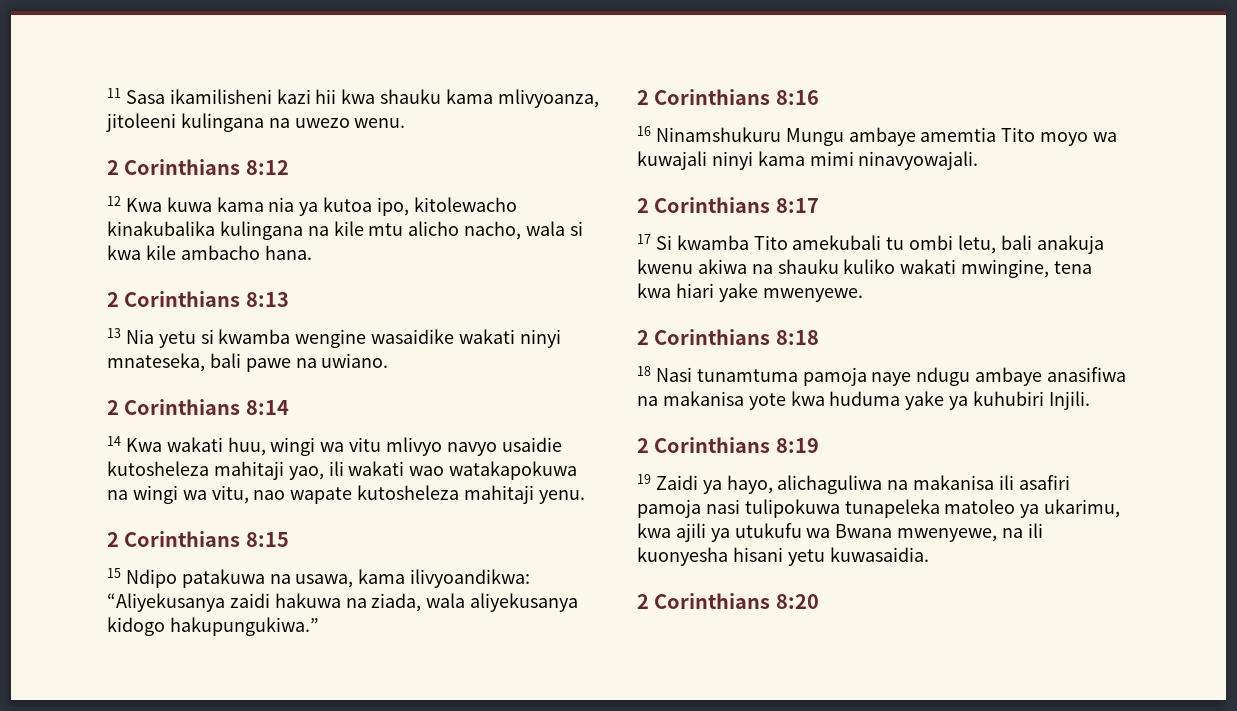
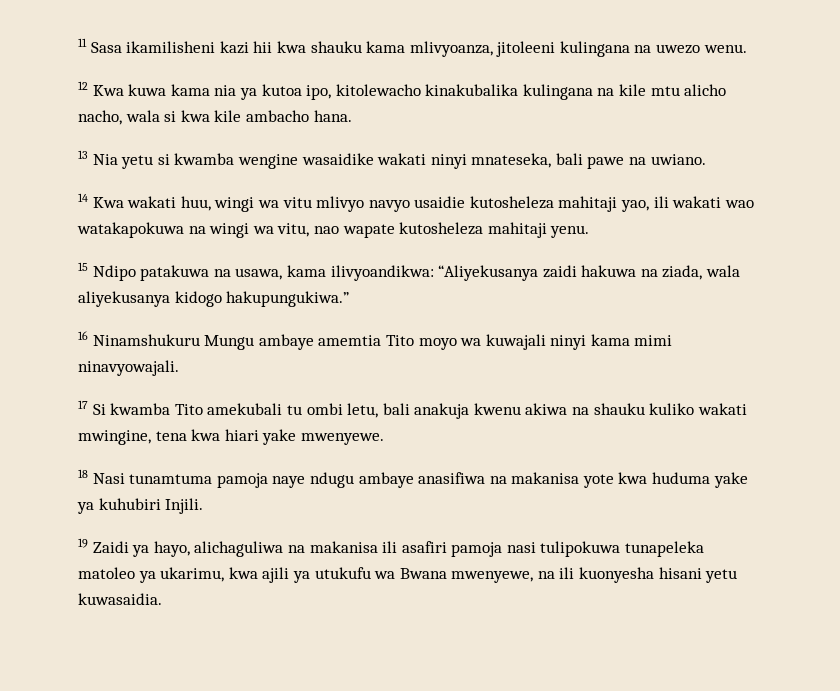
- 2 Corinthians 8:12
- 2 Corinthians 8:13
- 2 Corinthians 8:14
- 2 Corinthians 8:15
- 2 Corinthians 8:16
- 2 Corinthians 8:17
- 2 Corinthians 8:18
- 2 Corinthians 8:19
- 2 Corinthians 8:20

